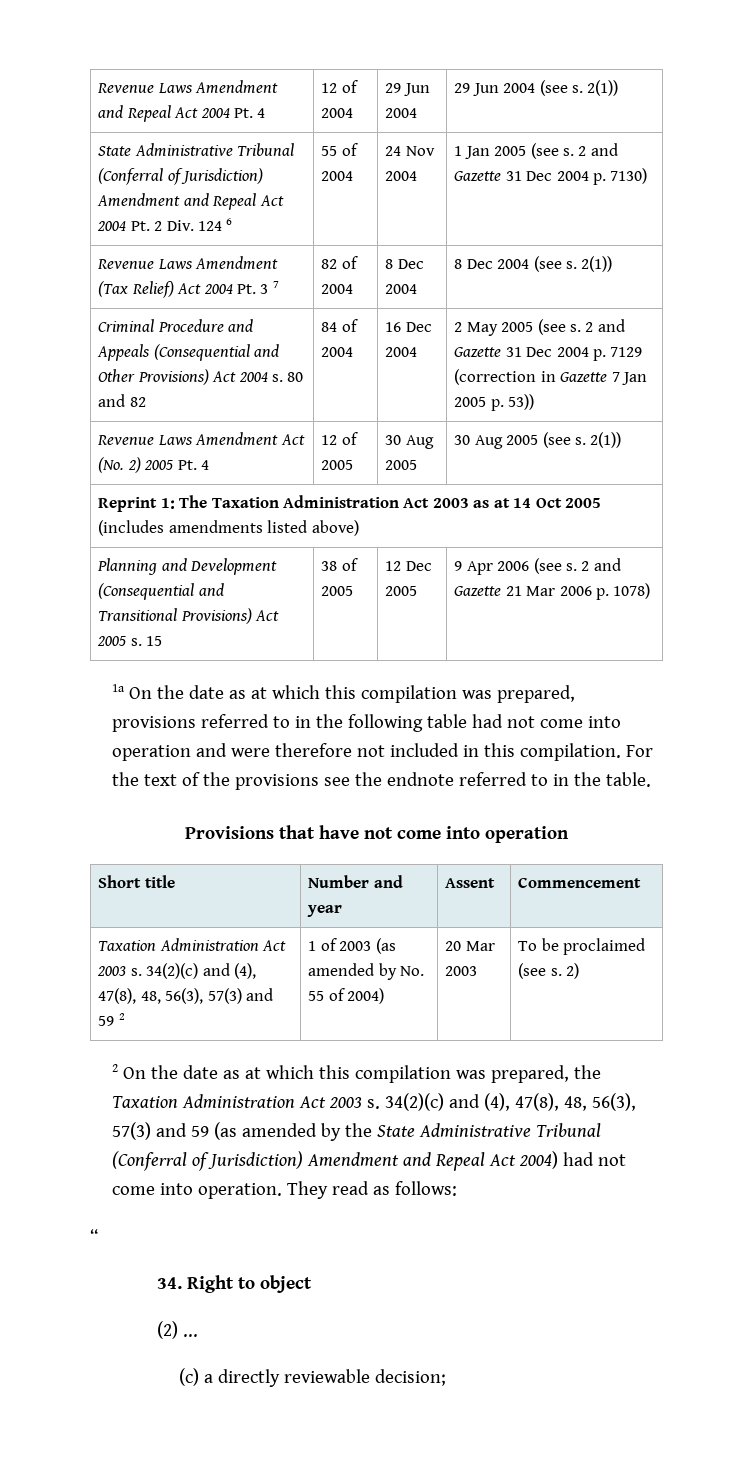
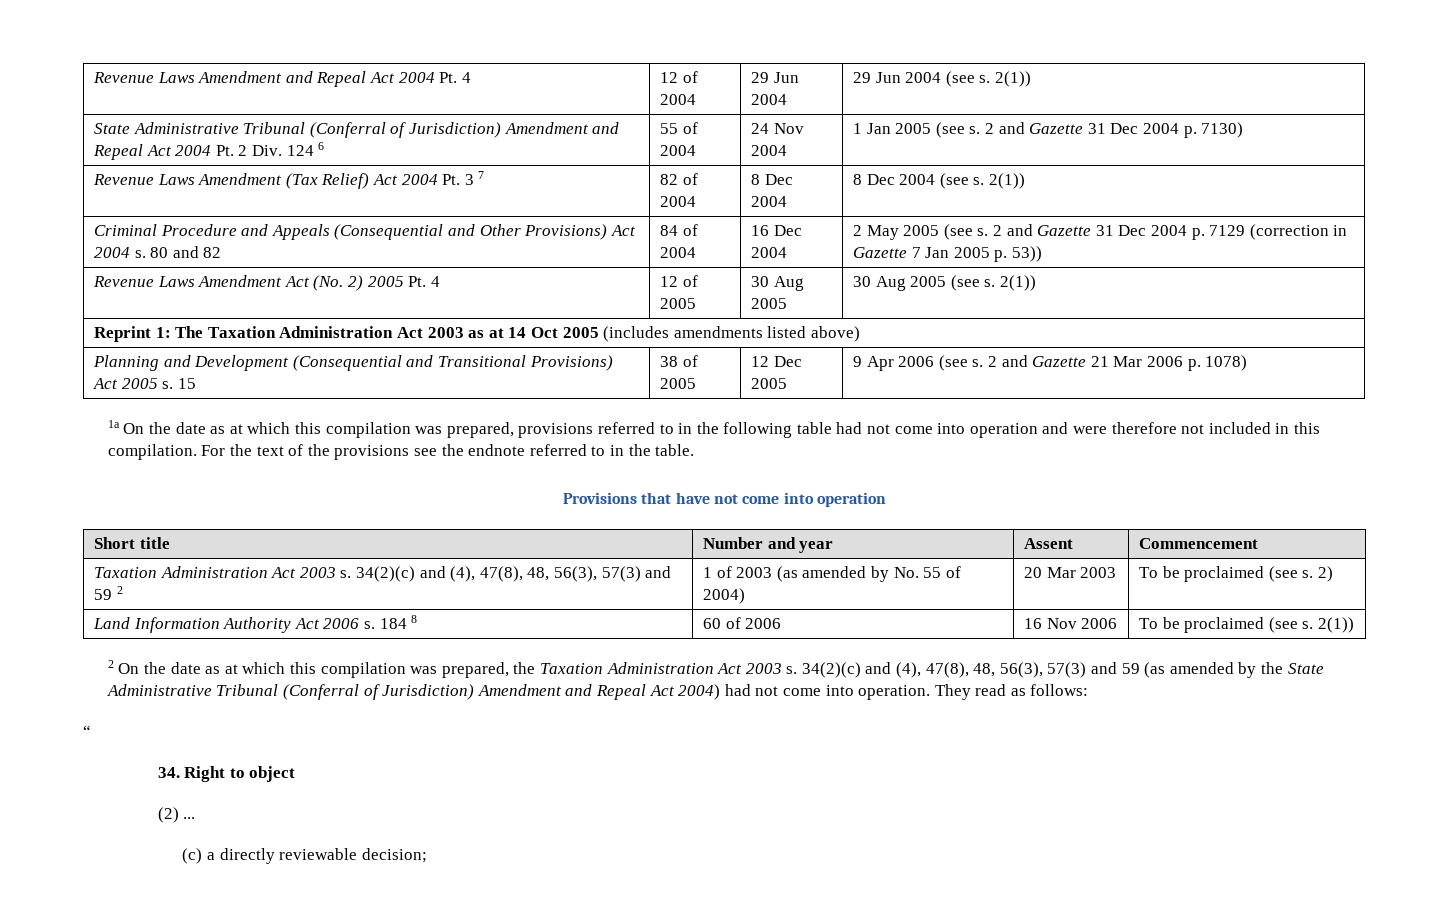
+ Land Information Authority Act 2006 s. 184 8 | 60 of 2006 | 16 Nov 2006 | To be proclaimed (see s. 2(1))

